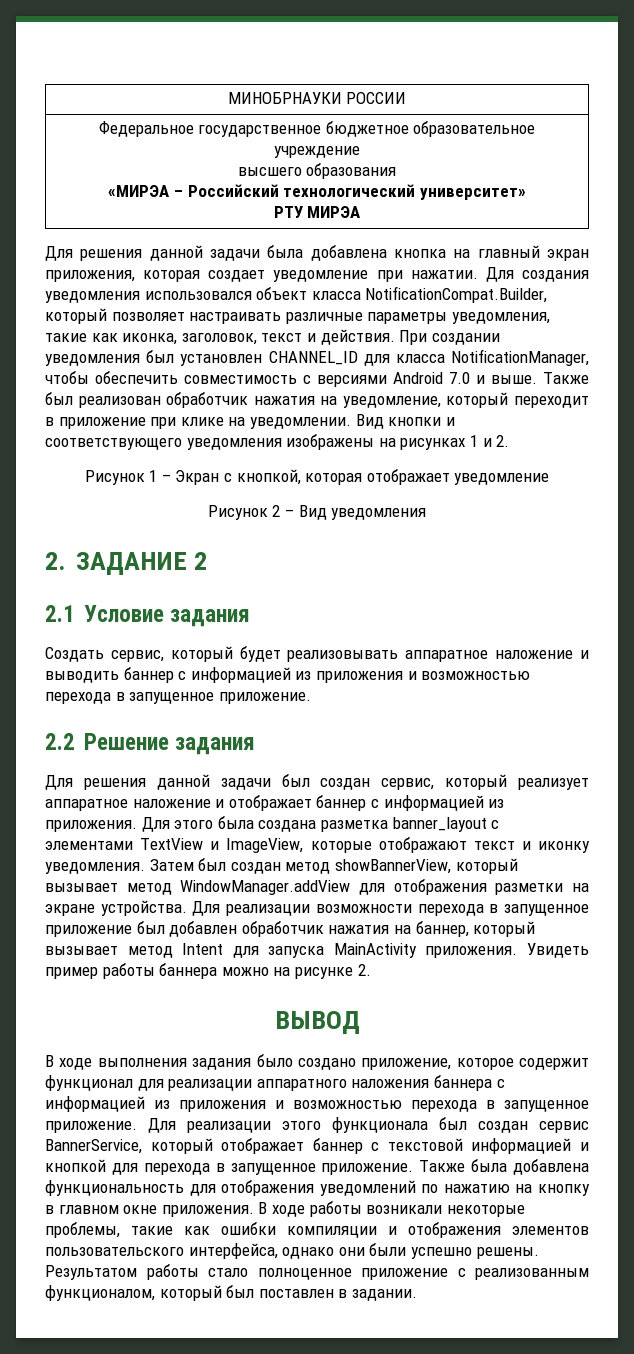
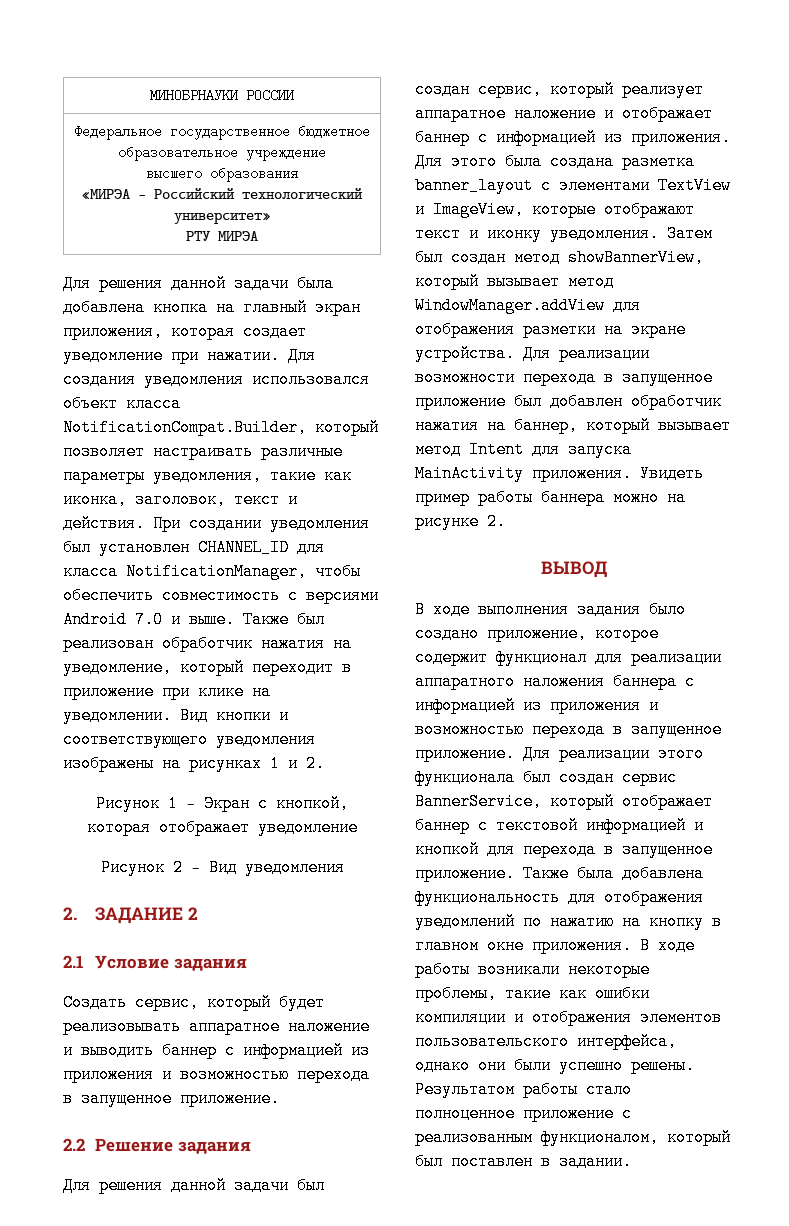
  Федеральное государственное бюджетное образовательное учреждение
  высшего образования
- «МИРЭА – Российский технологический университет»
+ «МИРЭА — Российский технологический университет»
- Рисунок 1 – Экран с кнопкой, которая отображает уведомление
+ Рисунок 1 — Экран с кнопкой, которая отображает уведомление
- Рисунок 2 – Вид уведомления
+ Рисунок 2 — Вид уведомления

